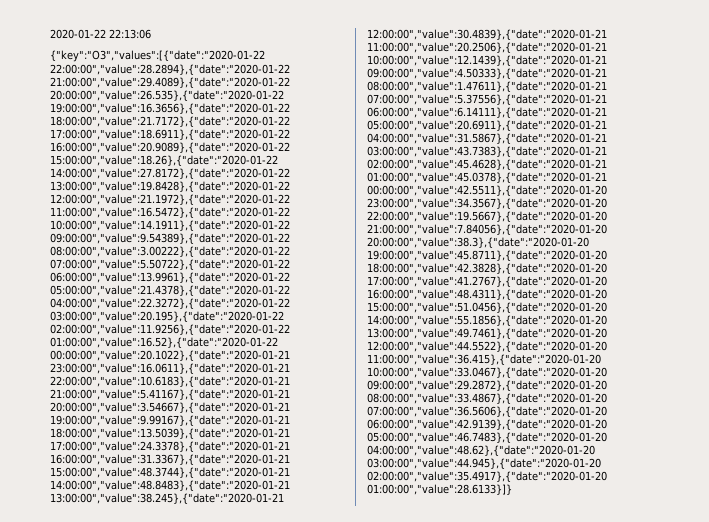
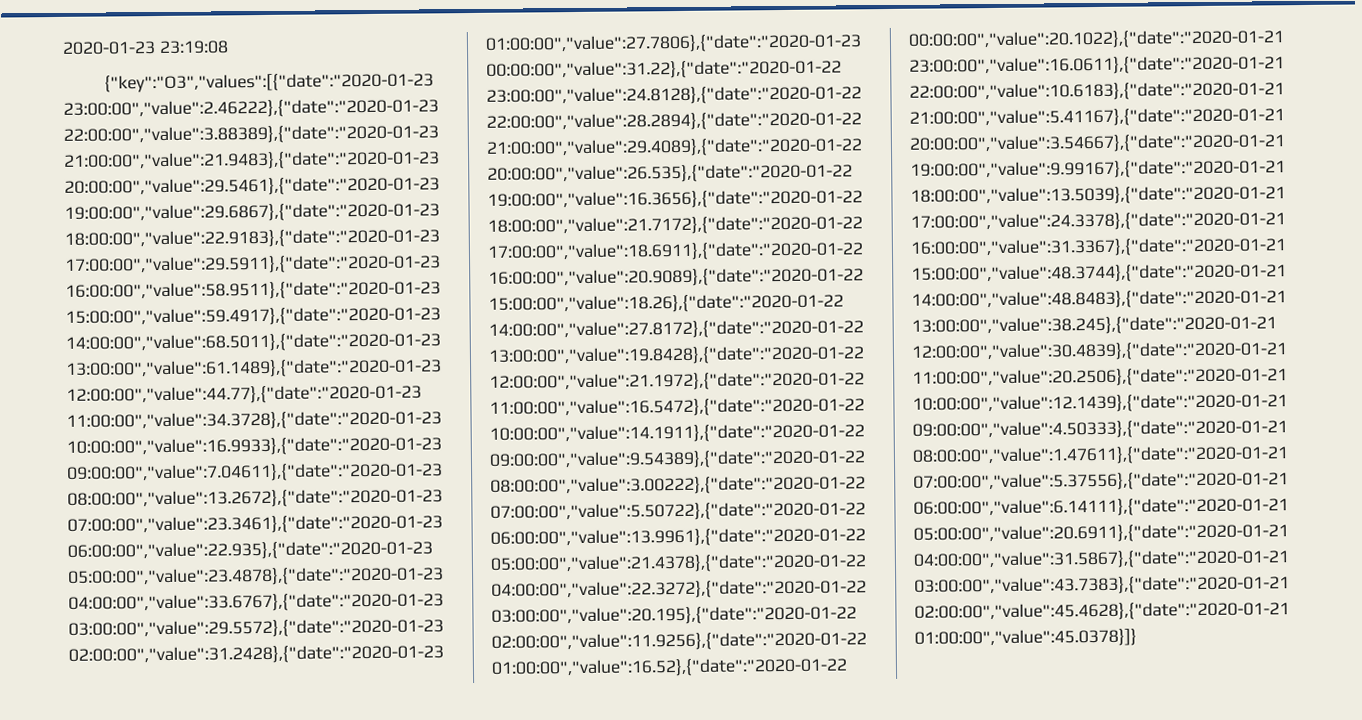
- 2020-01-22 22:13:06
- {"key":"O3","values":[{"date":"2020-01-22 22:00:00","value":28.2894},{"date":"2020-01-22 21:00:00","value":29.4089},{"date":"2020-01-22 20:00:00","value":26.535},{"date":"2020-01-22 19:00:00","value":16.3656},{"date":"2020-01-22 18:00:00","value":21.7172},{"date":"2020-01-22 17:00:00","value":18.6911},{"date":"2020-01-22 16:00:00","value":20.9089},{"date":"2020-01-22 15:00:00","value":18.26},{"date":"2020-01-22 14:00:00","value":27.8172},{"date":"2020-01-22 13:00:00","value":19.8428},{"date":"2020-01-22 12:00:00","value":21.1972},{"date":"2020-01-22 11:00:00","value":16.5472},{"date":"2020-01-22 10:00:00","value":14.1911},{"date":"2020-01-22 09:00:00","value":9.54389},{"date":"2020-01-22 08:00:00","value":3.00222},{"date":"2020-01-22 07:00:00","value":5.50722},{"date":"2020-01-22 06:00:00","value":13.9961},{"date":"2020-01-22 05:00:00","value":21.4378},{"date":"2020-01-22 04:00:00","value":22.3272},{"date":"2020-01-22 03:00:00","value":20.195},{"date":"2020-01-22 02:00:00","value":11.9256},{"date":"2020-01-22 01:00:00","value":16.52},{"date":"2020-01-22 00:00:00","value":20.1022},{"date":"2020-01-21 23:00:00","value":16.0611},{"date":"2020-01-21 22:00:00","value":10.6183},{"date":"2020-01-21 21:00:00","value":5.41167},{"date":"2020-01-21 20:00:00","value":3.54667},{"date":"2020-01-21 19:00:00","value":9.99167},{"date":"2020-01-21 18:00:00","value":13.5039},{"date":"2020-01-21 17:00:00","value":24.3378},{"date":"2020-01-21 16:00:00","value":31.3367},{"date":"2020-01-21 15:00:00","value":48.3744},{"date":"2020-01-21 14:00:00","value":48.8483},{"date":"2020-01-21 13:00:00","value":38.245},{"date":"2020-01-21 12:00:00","value":30.4839},{"date":"2020-01-21 11:00:00","value":20.2506},{"date":"2020-01-21 10:00:00","value":12.1439},{"date":"2020-01-21 09:00:00","value":4.50333},{"date":"2020-01-21 08:00:00","value":1.47611},{"date":"2020-01-21 07:00:00","value":5.37556},{"date":"2020-01-21 06:00:00","value":6.14111},{"date":"2020-01-21 05:00:00","value":20.6911},{"date":"2020-01-21 04:00:00","value":31.5867},{"date":"2020-01-21 03:00:00","value":43.7383},{"date":"2020-01-21 02:00:00","value":45.4628},{"date":"2020-01-21 01:00:00","value":45.0378},{"date":"2020-01-21 00:00:00","value":42.5511},{"date":"2020-01-20 23:00:00","value":34.3567},{"date":"2020-01-20 22:00:00","value":19.5667},{"date":"2020-01-20 21:00:00","value":7.84056},{"date":"2020-01-20 20:00:00","value":38.3},{"date":"2020-01-20 19:00:00","value":45.8711},{"date":"2020-01-20 18:00:00","value":42.3828},{"date":"2020-01-20 17:00:00","value":41.2767},{"date":"2020-01-20 16:00:00","value":48.4311},{"date":"2020-01-20 15:00:00","value":51.0456},{"date":"2020-01-20 14:00:00","value":55.1856},{"date":"2020-01-20 13:00:00","value":49.7461},{"date":"2020-01-20 12:00:00","value":44.5522},{"date":"2020-01-20 11:00:00","value":36.415},{"date":"2020-01-20 10:00:00","value":33.0467},{"date":"2020-01-20 09:00:00","value":29.2872},{"date":"2020-01-20 08:00:00","value":33.4867},{"date":"2020-01-20 07:00:00","value":36.5606},{"date":"2020-01-20 06:00:00","value":42.9139},{"date":"2020-01-20 05:00:00","value":46.7483},{"date":"2020-01-20 04:00:00","value":48.62},{"date":"2020-01-20 03:00:00","value":44.945},{"date":"2020-01-20 02:00:00","value":35.4917},{"date":"2020-01-20 01:00:00","value":28.6133}]}
+ 2020-01-23 23:19:08
+ {"key":"O3","values":[{"date":"2020-01-23 23:00:00","value":2.46222},{"date":"2020-01-23 22:00:00","value":3.88389},{"date":"2020-01-23 21:00:00","value":21.9483},{"date":"2020-01-23 20:00:00","value":29.5461},{"date":"2020-01-23 19:00:00","value":29.6867},{"date":"2020-01-23 18:00:00","value":22.9183},{"date":"2020-01-23 17:00:00","value":29.5911},{"date":"2020-01-23 16:00:00","value":58.9511},{"date":"2020-01-23 15:00:00","value":59.4917},{"date":"2020-01-23 14:00:00","value":68.5011},{"date":"2020-01-23 13:00:00","value":61.1489},{"date":"2020-01-23 12:00:00","value":44.77},{"date":"2020-01-23 11:00:00","value":34.3728},{"date":"2020-01-23 10:00:00","value":16.9933},{"date":"2020-01-23 09:00:00","value":7.04611},{"date":"2020-01-23 08:00:00","value":13.2672},{"date":"2020-01-23 07:00:00","value":23.3461},{"date":"2020-01-23 06:00:00","value":22.935},{"date":"2020-01-23 05:00:00","value":23.4878},{"date":"2020-01-23 04:00:00","value":33.6767},{"date":"2020-01-23 03:00:00","value":29.5572},{"date":"2020-01-23 02:00:00","value":31.2428},{"date":"2020-01-23 01:00:00","value":27.7806},{"date":"2020-01-23 00:00:00","value":31.22},{"date":"2020-01-22 23:00:00","value":24.8128},{"date":"2020-01-22 22:00:00","value":28.2894},{"date":"2020-01-22 21:00:00","value":29.4089},{"date":"2020-01-22 20:00:00","value":26.535},{"date":"2020-01-22 19:00:00","value":16.3656},{"date":"2020-01-22 18:00:00","value":21.7172},{"date":"2020-01-22 17:00:00","value":18.6911},{"date":"2020-01-22 16:00:00","value":20.9089},{"date":"2020-01-22 15:00:00","value":18.26},{"date":"2020-01-22 14:00:00","value":27.8172},{"date":"2020-01-22 13:00:00","value":19.8428},{"date":"2020-01-22 12:00:00","value":21.1972},{"date":"2020-01-22 11:00:00","value":16.5472},{"date":"2020-01-22 10:00:00","value":14.1911},{"date":"2020-01-22 09:00:00","value":9.54389},{"date":"2020-01-22 08:00:00","value":3.00222},{"date":"2020-01-22 07:00:00","value":5.50722},{"date":"2020-01-22 06:00:00","value":13.9961},{"date":"2020-01-22 05:00:00","value":21.4378},{"date":"2020-01-22 04:00:00","value":22.3272},{"date":"2020-01-22 03:00:00","value":20.195},{"date":"2020-01-22 02:00:00","value":11.9256},{"date":"2020-01-22 01:00:00","value":16.52},{"date":"2020-01-22 00:00:00","value":20.1022},{"date":"2020-01-21 23:00:00","value":16.0611},{"date":"2020-01-21 22:00:00","value":10.6183},{"date":"2020-01-21 21:00:00","value":5.41167},{"date":"2020-01-21 20:00:00","value":3.54667},{"date":"2020-01-21 19:00:00","value":9.99167},{"date":"2020-01-21 18:00:00","value":13.5039},{"date":"2020-01-21 17:00:00","value":24.3378},{"date":"2020-01-21 16:00:00","value":31.3367},{"date":"2020-01-21 15:00:00","value":48.3744},{"date":"2020-01-21 14:00:00","value":48.8483},{"date":"2020-01-21 13:00:00","value":38.245},{"date":"2020-01-21 12:00:00","value":30.4839},{"date":"2020-01-21 11:00:00","value":20.2506},{"date":"2020-01-21 10:00:00","value":12.1439},{"date":"2020-01-21 09:00:00","value":4.50333},{"date":"2020-01-21 08:00:00","value":1.47611},{"date":"2020-01-21 07:00:00","value":5.37556},{"date":"2020-01-21 06:00:00","value":6.14111},{"date":"2020-01-21 05:00:00","value":20.6911},{"date":"2020-01-21 04:00:00","value":31.5867},{"date":"2020-01-21 03:00:00","value":43.7383},{"date":"2020-01-21 02:00:00","value":45.4628},{"date":"2020-01-21 01:00:00","value":45.0378}]}

